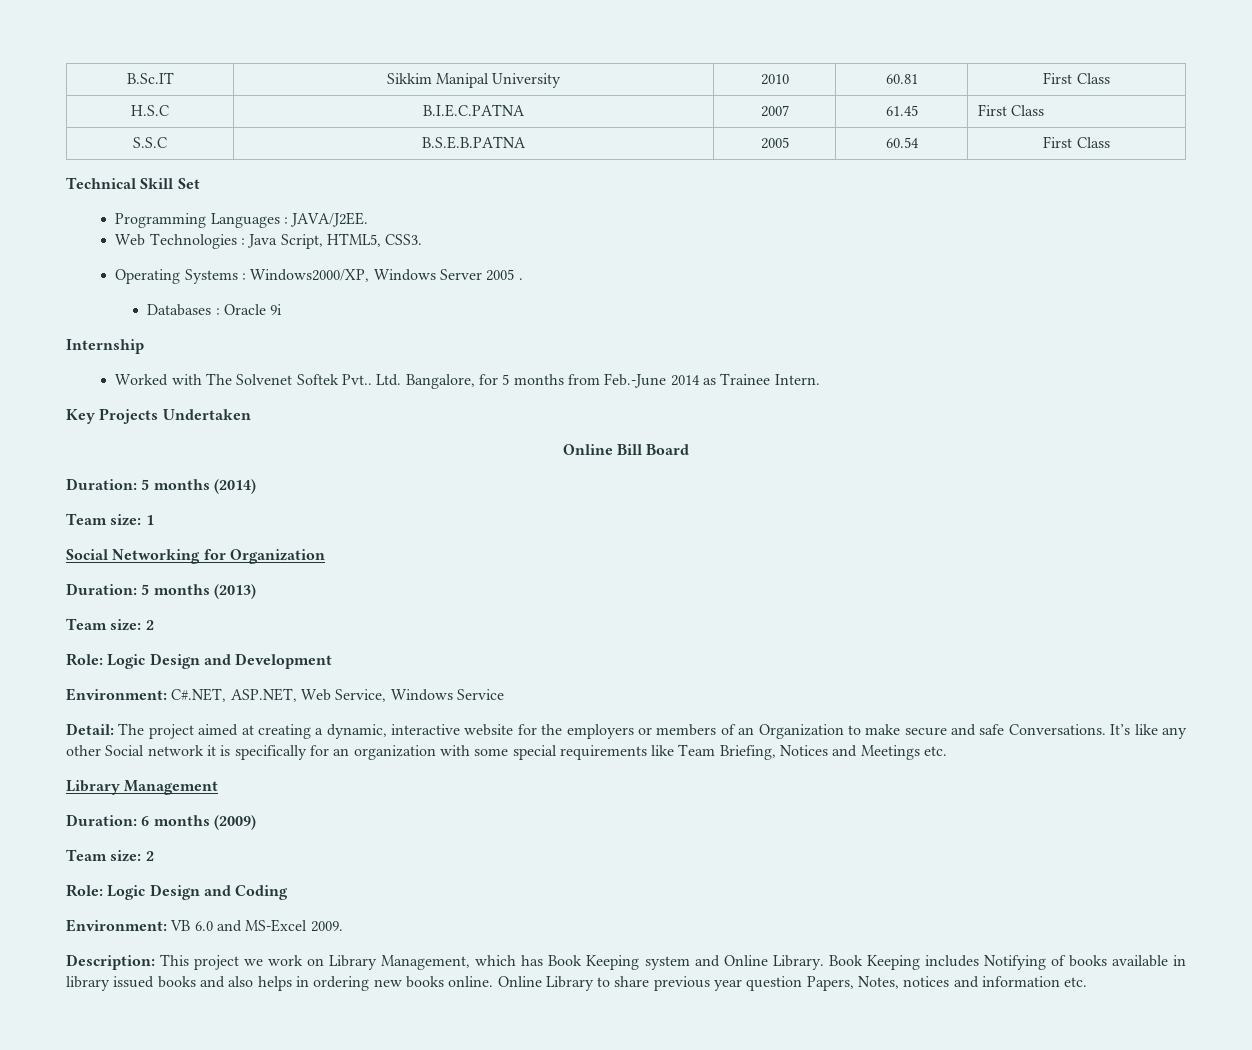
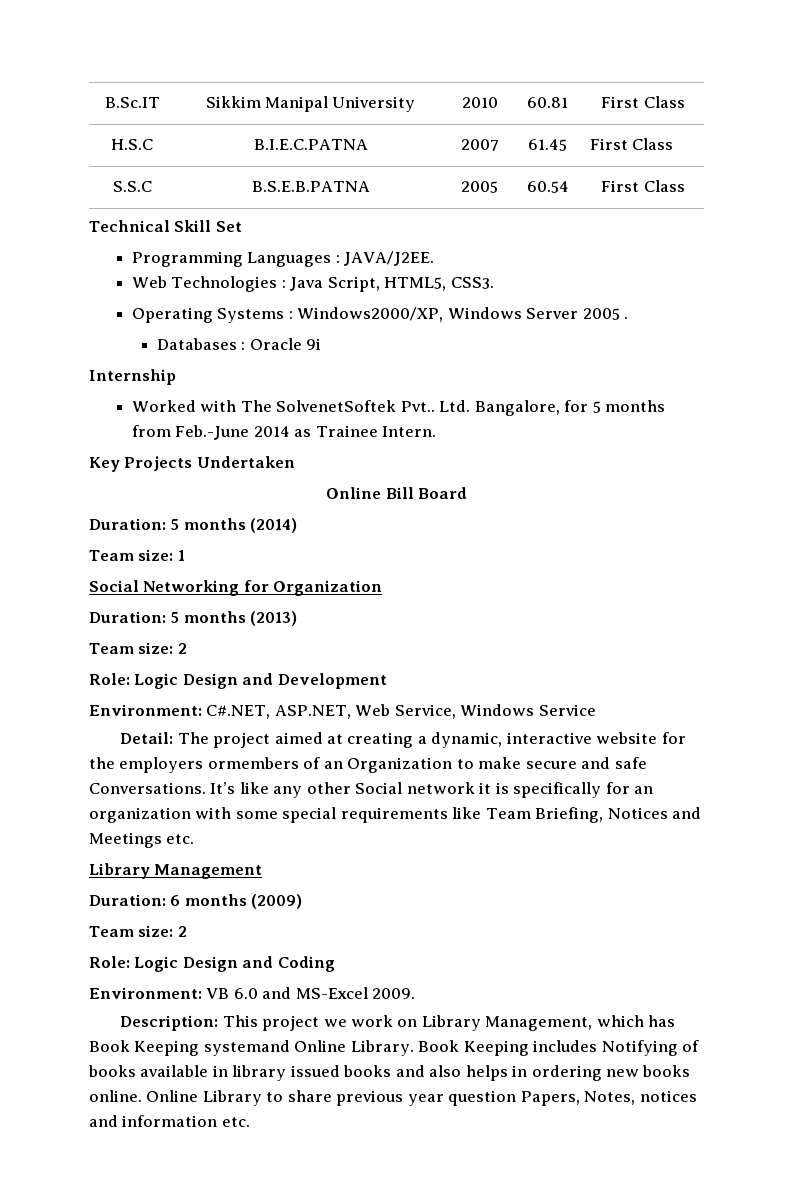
- Worked with The Solvenet Softek Pvt..
+ Worked with The SolvenetSoftek Pvt..
- Detail: The project aimed at creating a dynamic, interactive website for the employers or members of an Organization to make secure and safe Conversations.
+ Detail: The project aimed at creating a dynamic, interactive website for the employers ormembers of an Organization to make secure and safe Conversations.
- Description: This project we work on Library Management, which has Book Keeping system and Online Library.
+ Description: This project we work on Library Management, which has Book Keeping systemand Online Library.

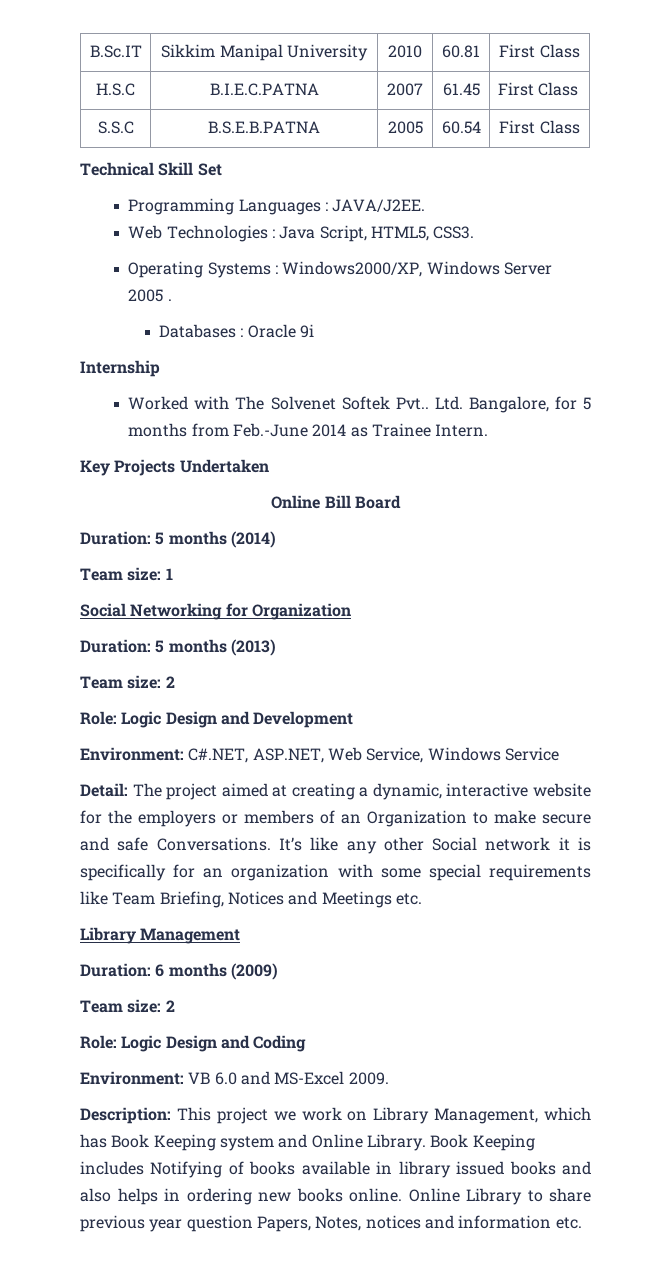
- Worked with The SolvenetSoftek Pvt..
+ Worked with The Solvenet Softek Pvt..
- Detail: The project aimed at creating a dynamic, interactive website for the employers ormembers of an Organization to make secure and safe Conversations.
+ Detail: The project aimed at creating a dynamic, interactive website for the employers or members of an Organization to make secure and safe Conversations.
- Description: This project we work on Library Management, which has Book Keeping systemand Online Library.
+ Description: This project we work on Library Management, which has Book Keeping system and Online Library.

